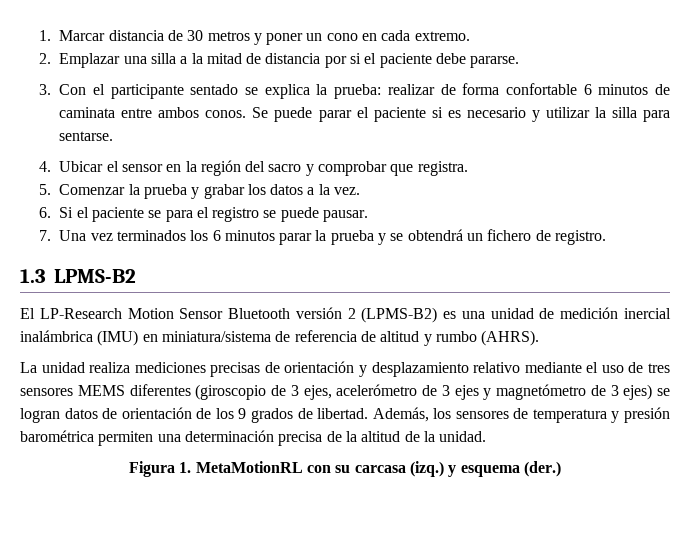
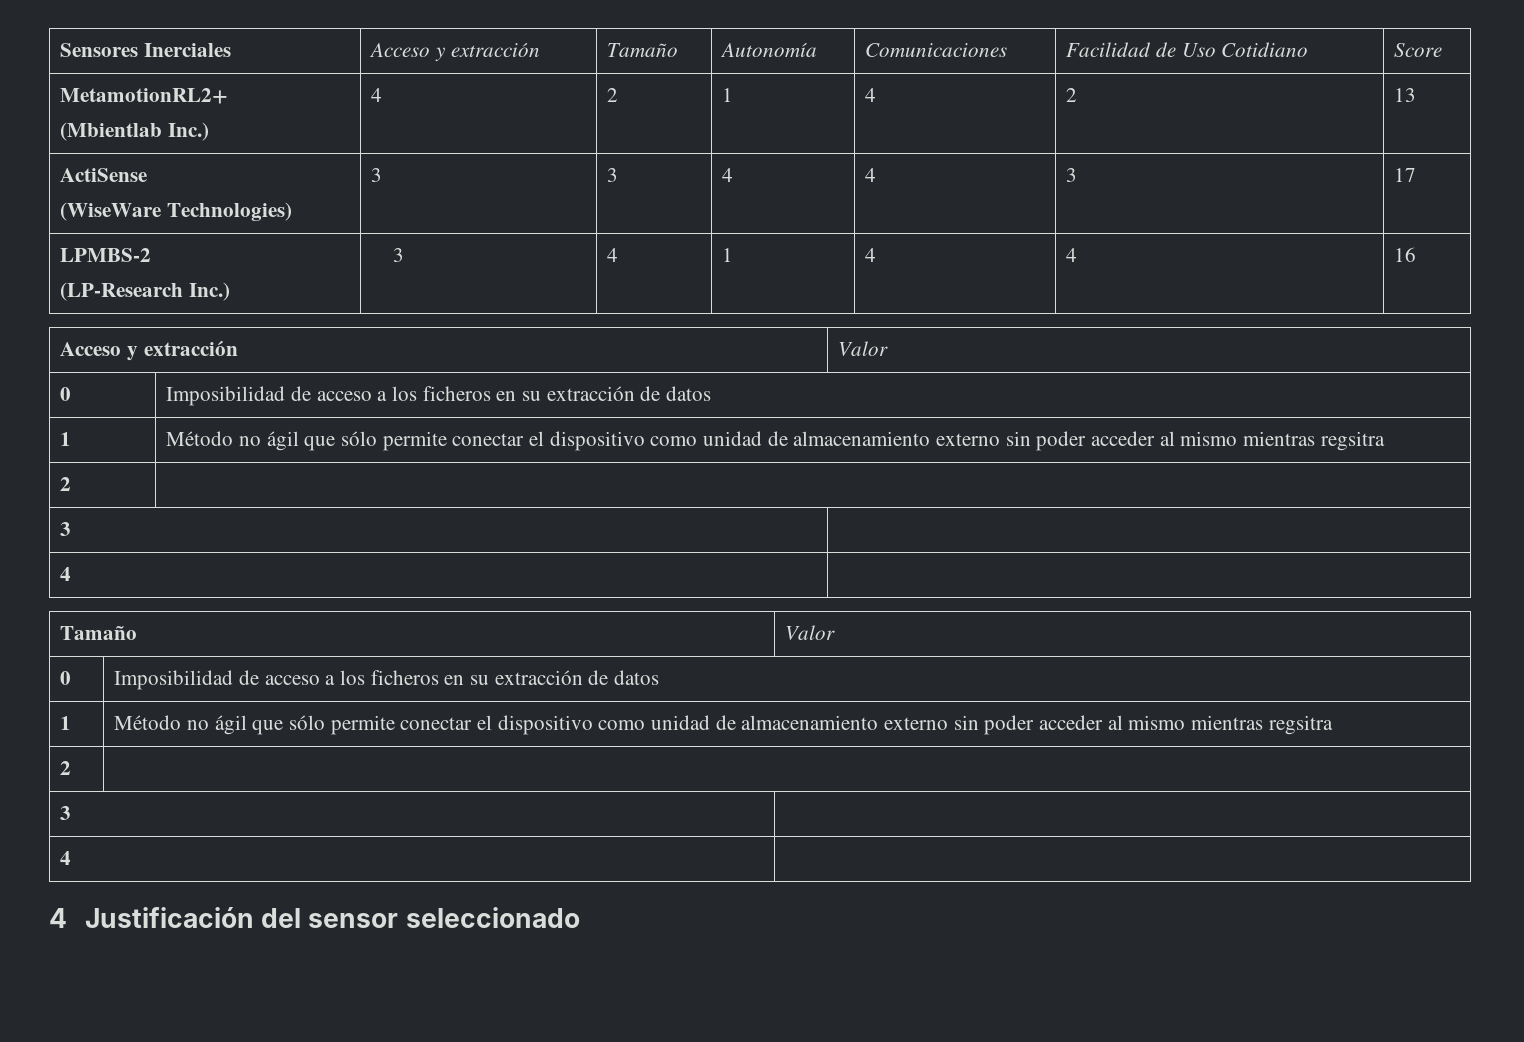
- 1. Marcar distancia de 30 metros y poner un cono en cada extremo.
- 2. Emplazar una silla a la mitad de distancia por si el paciente debe pararse.
- 3. Con el participante sentado se explica la prueba: realizar de forma confortable 6 minutos de caminata entre ambos conos. Se puede parar el paciente si es necesario y utilizar la silla para sentarse.
- 4. Ubicar el sensor en la región del sacro y comprobar que registra.
- 5. Comenzar la prueba y grabar los datos a la vez.
- 6. Si el paciente se para el registro se puede pausar.
- 7. Una vez terminados los 6 minutos parar la prueba y se obtendrá un fichero de registro.
- 1.3 LPMS-B2
- El LP-Research Motion Sensor Bluetooth versión 2 (LPMS-B2) es una unidad de medición inercial inalámbrica (IMU) en miniatura/sistema de referencia de altitud y rumbo (AHRS).
- La unidad realiza mediciones precisas de orientación y desplazamiento relativo mediante el uso de tres sensores MEMS diferentes (giroscopio de 3 ejes, acelerómetro de 3 ejes y magnetómetro de 3 ejes) se logran datos de orientación de los 9 grados de libertad. Además, los sensores de temperatura y presión barométrica permiten una determinación precisa de la altitud de la unidad.
- Figura 1. MetaMotionRL con su carcasa (izq.) y esquema (der.)
+ Sensores Inerciales | Acceso y extracción | Tamaño | Autonomía | Comunicaciones | Facilidad de Uso Cotidiano | Score
+ MetamotionRL2+
+ (Mbientlab Inc.) | 4 | 2 | 1 | 4 | 2 | 13
+ ActiSense
+ (WiseWare Technologies) | 3 | 3 | 4 | 4 | 3 | 17
+ LPMBS-2
+ (LP-Research Inc.) | 3 | 4 | 1 | 4 | 4 | 16
+ Acceso y extracción | Valor
+ 0 | Imposibilidad de acceso a los ficheros en su extracción de datos
+ 1 | Método no ágil que sólo permite conectar el dispositivo como unidad de almacenamiento externo sin poder acceder al mismo mientras regsitra
+ 2 |
+ 3 |
+ 4 |
+ Tamaño | Valor
+ 0 | Imposibilidad de acceso a los ficheros en su extracción de datos
+ 1 | Método no ágil que sólo permite conectar el dispositivo como unidad de almacenamiento externo sin poder acceder al mismo mientras regsitra
+ 2 |
+ 3 |
+ 4 |
+ 4 Justificación del sensor seleccionado

